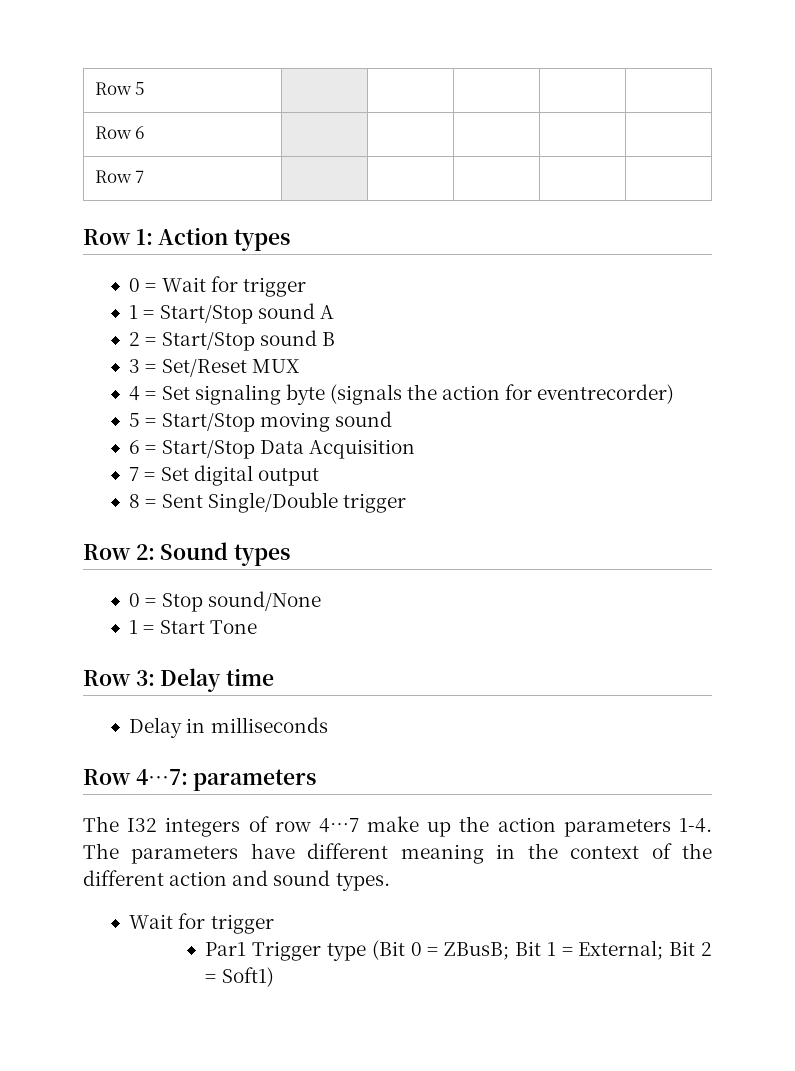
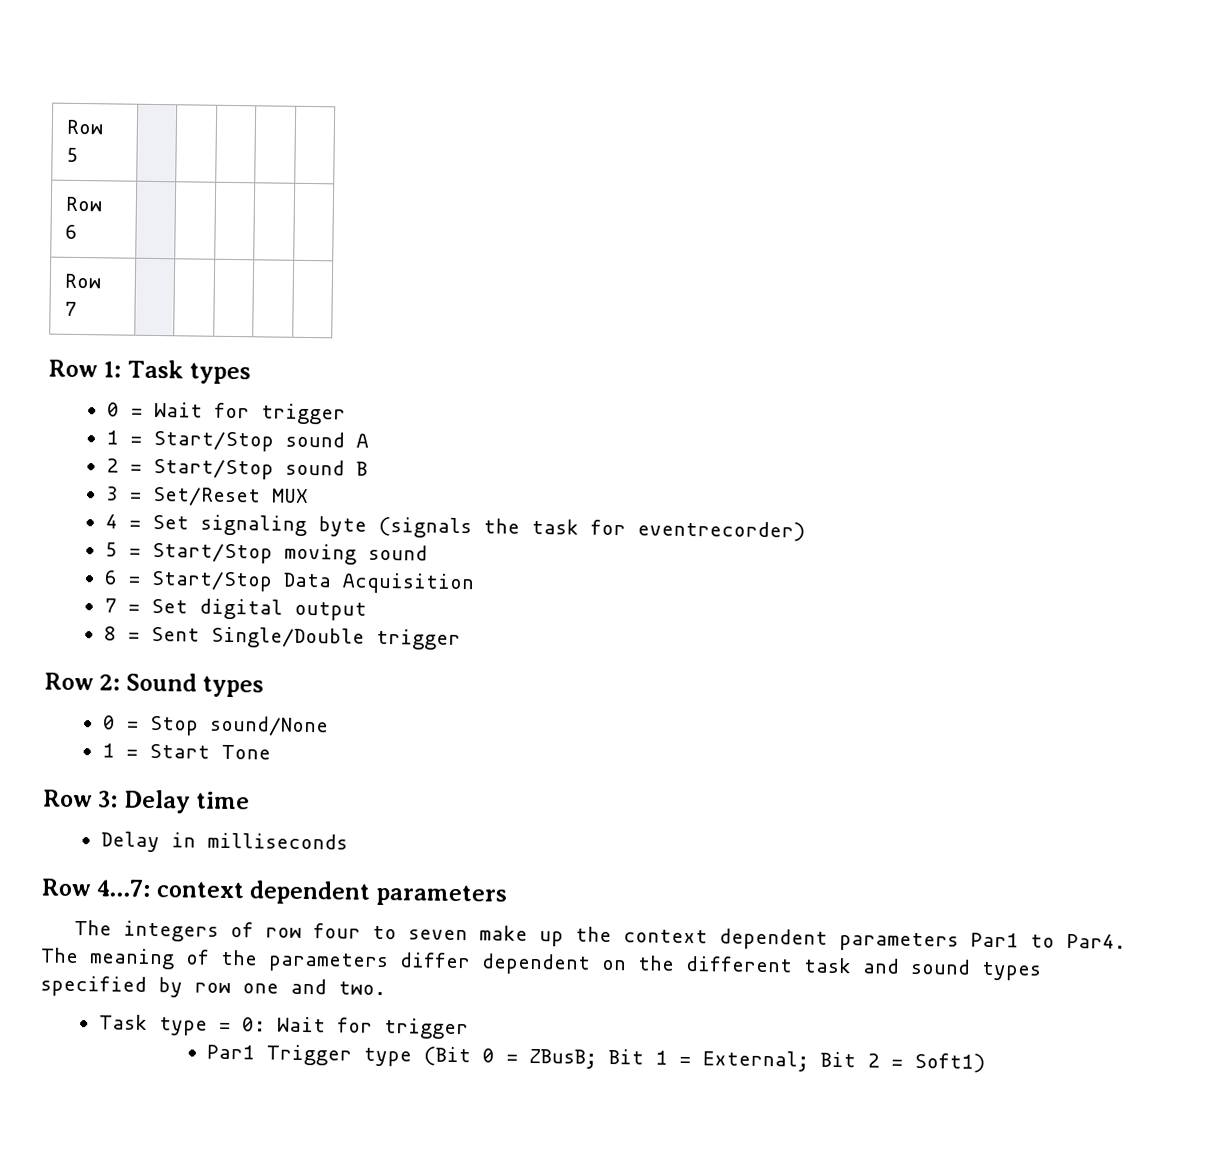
- Row 1: Action types
+ Row 1: Task types
- 4 = Set signaling byte (signals the action for eventrecorder)
+ 4 = Set signaling byte (signals the task for eventrecorder)
- Row 4…7: parameters
+ Row 4…7: context dependent parameters
- The I32 integers of row 4…7 make up the action parameters 1-4. The parameters have different meaning in the context of the different action and sound types.
- Wait for trigger
+ The integers of row four to seven make up the context dependent parameters Par1 to Par4. The meaning of the parameters differ dependent on the different task and sound types specified by row one and two.
+ Task type = 0: Wait for trigger

